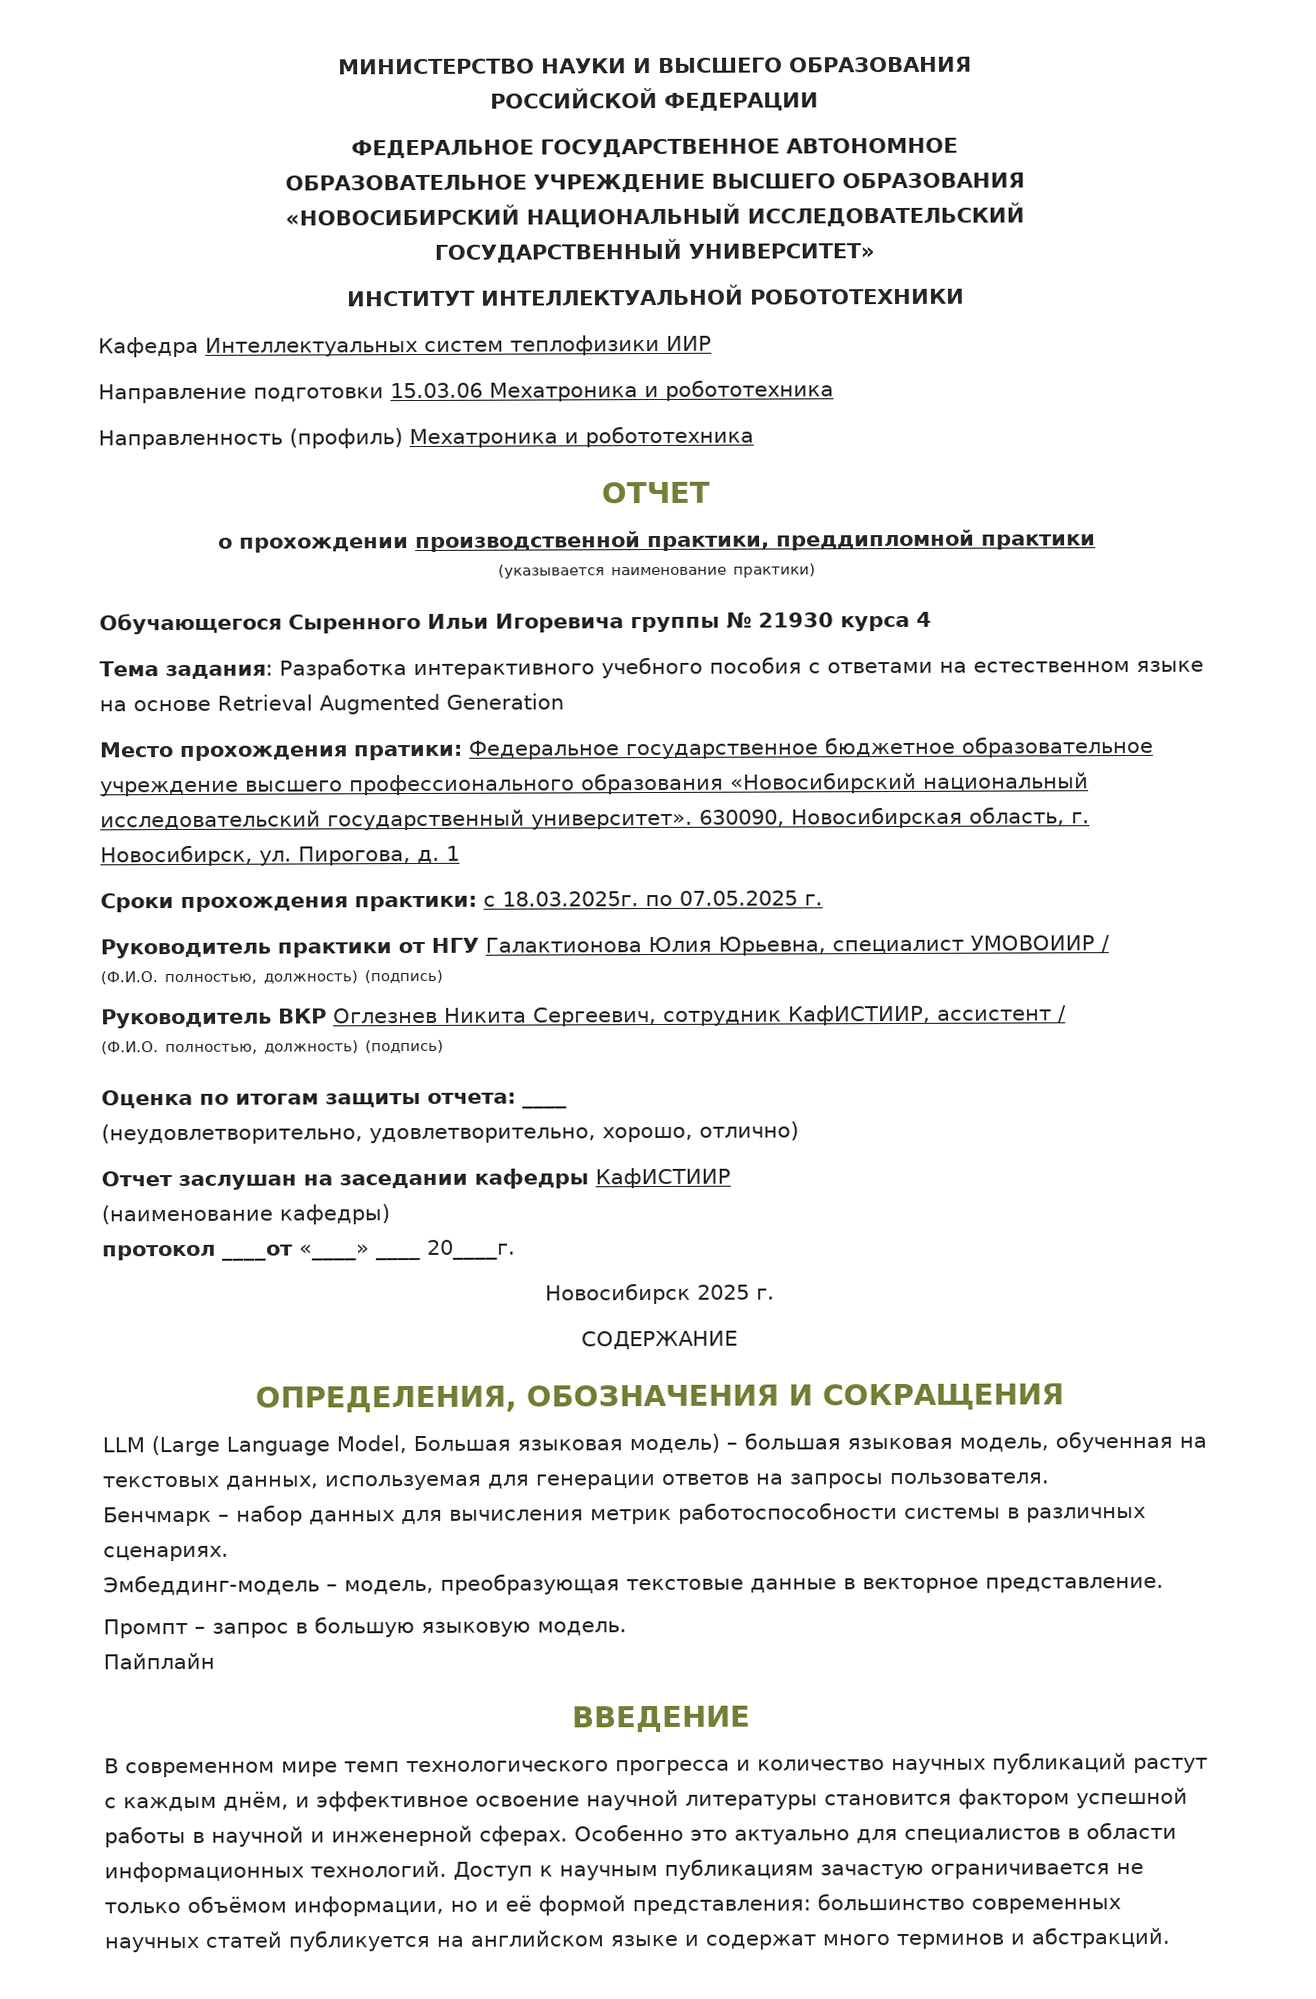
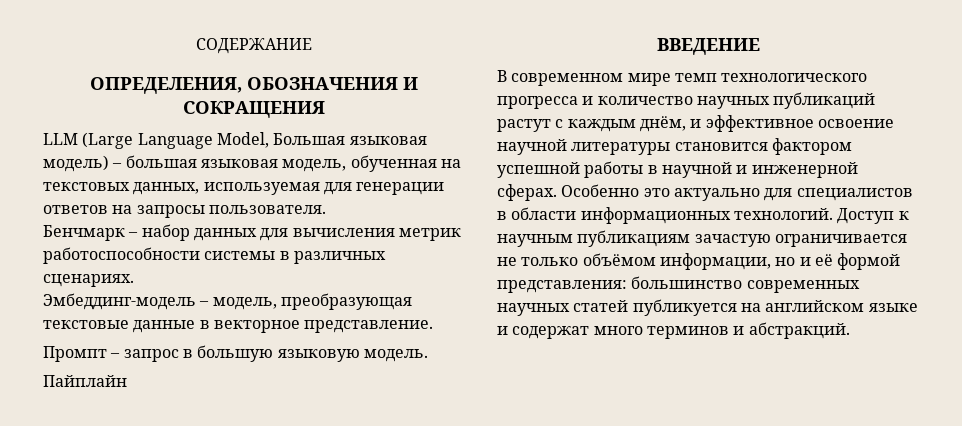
- МИНИСТЕРСТВО НАУКИ И ВЫСШЕГО ОБРАЗОВАНИЯ
- РОССИЙСКОЙ ФЕДЕРАЦИИ
- ФЕДЕРАЛЬНОЕ ГОСУДАРСТВЕННОЕ АВТОНОМНОЕ
- ОБРАЗОВАТЕЛЬНОЕ УЧРЕЖДЕНИЕ ВЫСШЕГО ОБРАЗОВАНИЯ
- «НОВОСИБИРСКИЙ НАЦИОНАЛЬНЫЙ ИССЛЕДОВАТЕЛЬСКИЙ
- ГОСУДАРСТВЕННЫЙ УНИВЕРСИТЕТ»
- ИНСТИТУТ ИНТЕЛЛЕКТУАЛЬНОЙ РОБОТОТЕХНИКИ
- Кафедра Интеллектуальных систем теплофизики ИИР
- Направление подготовки 15.03.06 Мехатроника и робототехника
- Направленность (профиль) Мехатроника и робототехника
- ОТЧЕТ
- о прохождении производственной практики, преддипломной практики
- (указывается наименование практики)
- Обучающегося Сыренного Ильи Игоревича группы № 21930 курса 4
- Тема задания: Разработка интерактивного учебного пособия с ответами на естественном языке на основе Retrieval Augmented Generation
- Место прохождения пратики: Федеральное государственное бюджетное образовательное учреждение высшего профессионального образования «Новосибирский национальный исследовательский государственный университет». 630090, Новосибирская область, г. Новосибирск, ул. Пирогова, д. 1
- Сроки прохождения практики: с 18.03.2025г. по 07.05.2025 г.
- Руководитель практики от НГУ Галактионова Юлия Юрьевна, специалист УМОВОИИР /
- (Ф.И.О. полностью, должность) (подпись)
- Руководитель ВКР Оглезнев Никита Сергеевич, сотрудник КафИСТИИР, ассистент /
- (Ф.И.О. полностью, должность) (подпись)
- Оценка по итогам защиты отчета: ____
- (неудовлетворительно, удовлетворительно, хорошо, отлично)
- Отчет заслушан на заседании кафедры КафИСТИИР
- (наименование кафедры)
- протокол ____от «____» ____ 20____г.
- Новосибирск 2025 г.

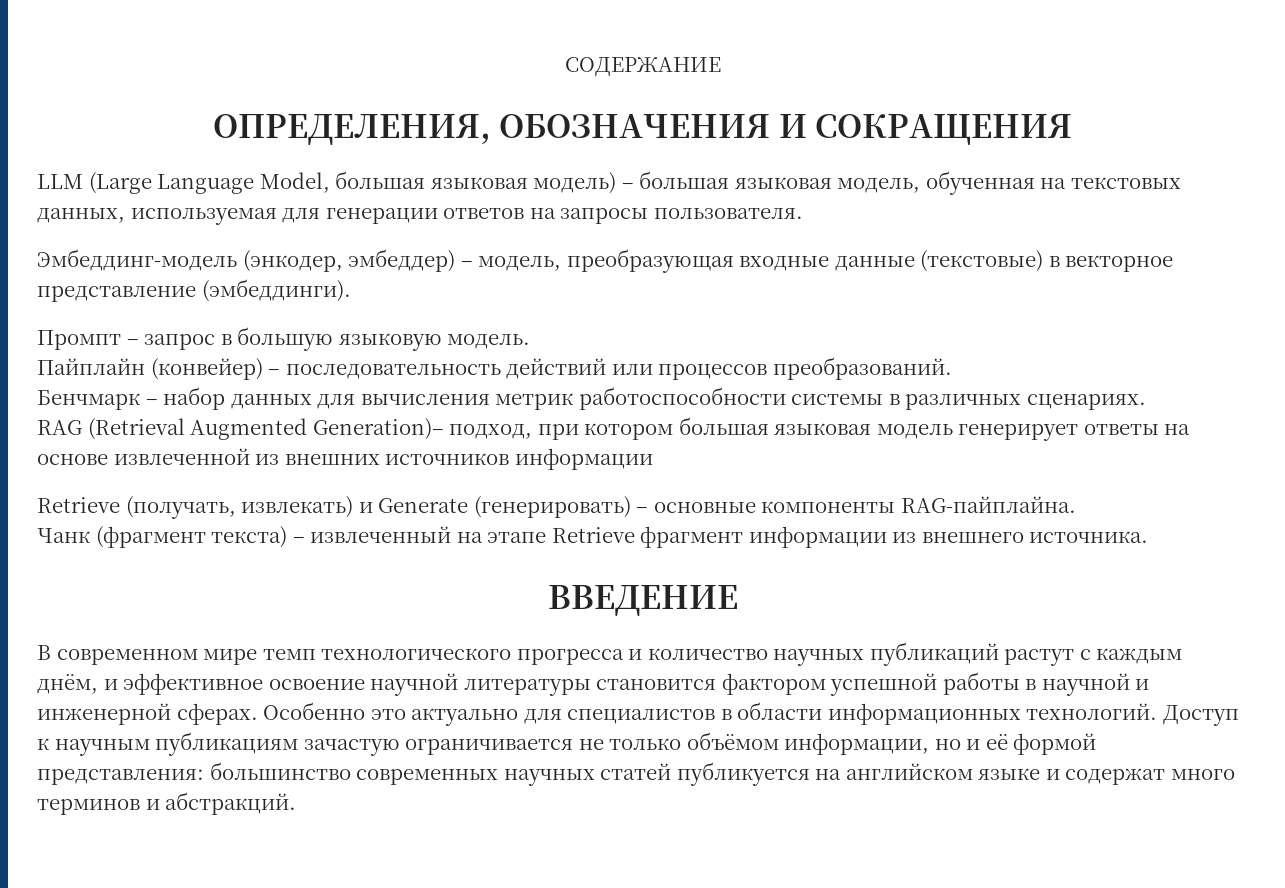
- LLM (Large Language Model, Большая языковая модель) – большая языковая модель, обученная на текстовых данных, используемая для генерации ответов на запросы пользователя.
+ LLM (Large Language Model, большая языковая модель) – большая языковая модель, обученная на текстовых данных, используемая для генерации ответов на запросы пользователя.
+ Эмбеддинг-модель (энкодер, эмбеддер) – модель, преобразующая входные данные (текстовые) в векторное представление (эмбеддинги).
+ Промпт – запрос в большую языковую модель.
+ Пайплайн (конвейер) – последовательность действий или процессов преобразований.
- Эмбеддинг-модель – модель, преобразующая текстовые данные в векторное представление.
- Промпт – запрос в большую языковую модель.
- Пайплайн
+ RAG (Retrieval Augmented Generation)– подход, при котором большая языковая модель генерирует ответы на основе извлеченной из внешних источников информации
+ Retrieve (получать, извлекать) и Generate (генерировать) – основные компоненты RAG-пайплайна.
+ Чанк (фрагмент текста) – извлеченный на этапе Retrieve фрагмент информации из внешнего источника.

